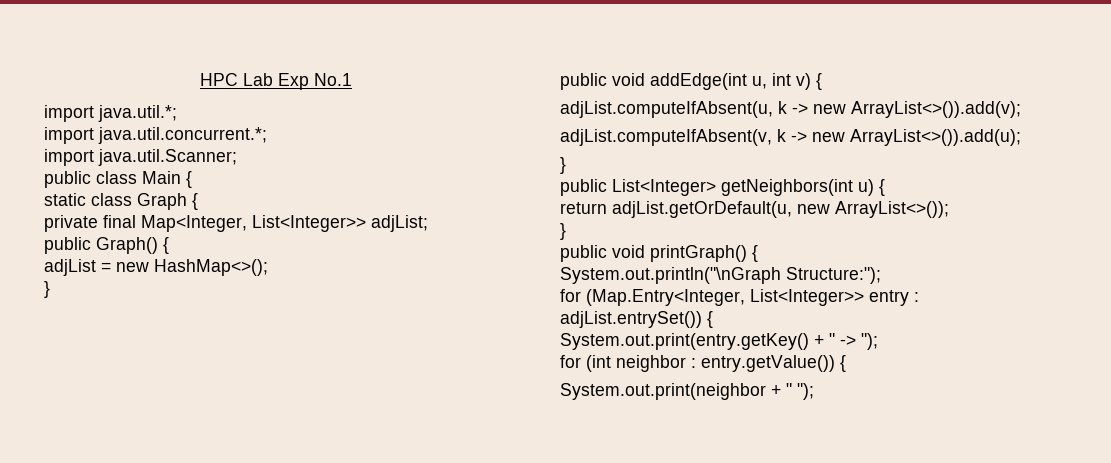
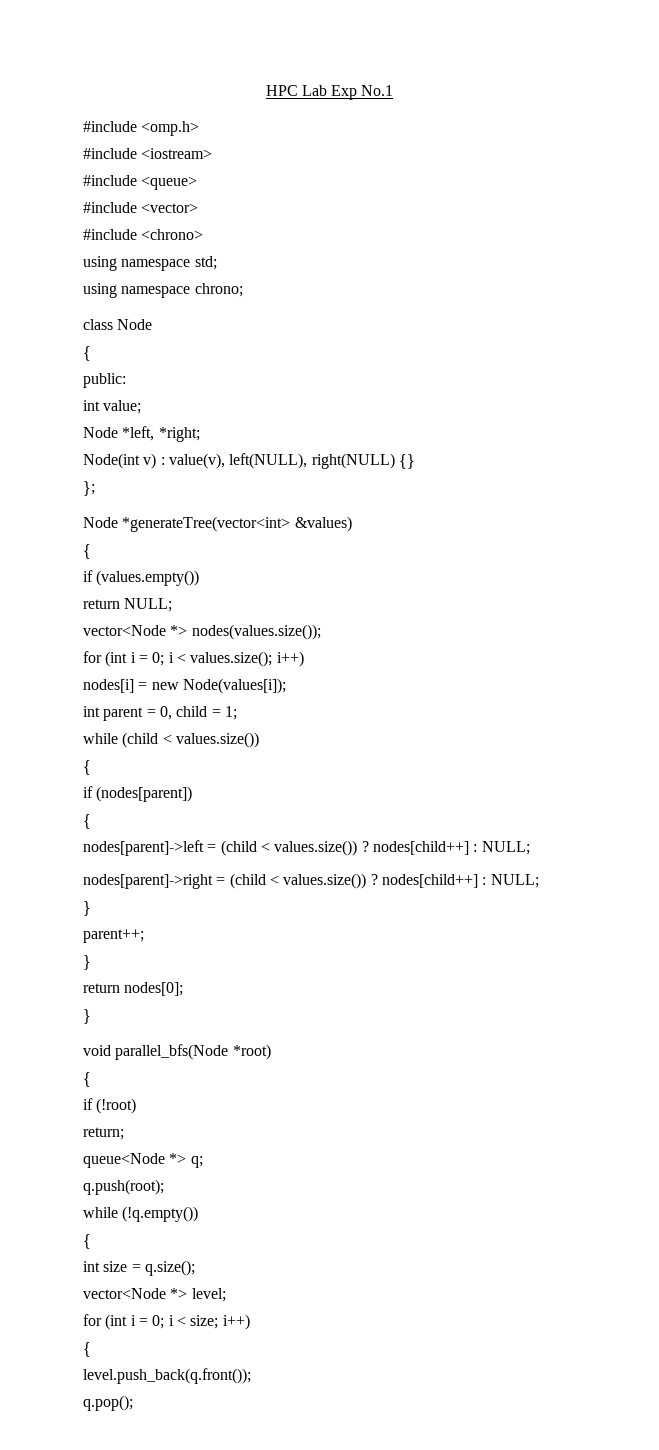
- import java.util.*;
- import java.util.concurrent.*;
- import java.util.Scanner;
- public class Main {
- static class Graph {
- private final Map<Integer, List<Integer>> adjList;
- public Graph() {
- adjList = new HashMap<>();
+ #include <omp.h>
+ #include <iostream>
+ #include <queue>
+ #include <vector>
+ #include <chrono>
+ using namespace std;
+ using namespace chrono;
+ class Node
+ {
+ public:
+ int value;
+ Node *left, *right;
+ Node(int v) : value(v), left(NULL), right(NULL) {}
+ };
+ Node *generateTree(vector<int> &values)
+ {
+ if (values.empty())
+ return NULL;
+ vector<Node *> nodes(values.size());
+ for (int i = 0; i < values.size(); i++)
+ nodes[i] = new Node(values[i]);
+ int parent = 0, child = 1;
+ while (child < values.size())
+ {
+ if (nodes[parent])
+ {
+ nodes[parent]->left = (child < values.size()) ? nodes[child++] : NULL;
+ nodes[parent]->right = (child < values.size()) ? nodes[child++] : NULL;
  }
- public void addEdge(int u, int v) {
- adjList.computeIfAbsent(u, k -> new ArrayList<>()).add(v);
- adjList.computeIfAbsent(v, k -> new ArrayList<>()).add(u);
+ parent++;
  }
- public List<Integer> getNeighbors(int u) {
- return adjList.getOrDefault(u, new ArrayList<>());
+ return nodes[0];
  }
- public void printGraph() {
- System.out.println("\nGraph Structure:");
- for (Map.Entry<Integer, List<Integer>> entry : adjList.entrySet()) {
- System.out.print(entry.getKey() + " -> ");
- for (int neighbor : entry.getValue()) {
- System.out.print(neighbor + " ");
+ void parallel_bfs(Node *root)
+ {
+ if (!root)
+ return;
+ queue<Node *> q;
+ q.push(root);
+ while (!q.empty())
+ {
+ int size = q.size();
+ vector<Node *> level;
+ for (int i = 0; i < size; i++)
+ {
+ level.push_back(q.front());
+ q.pop();

